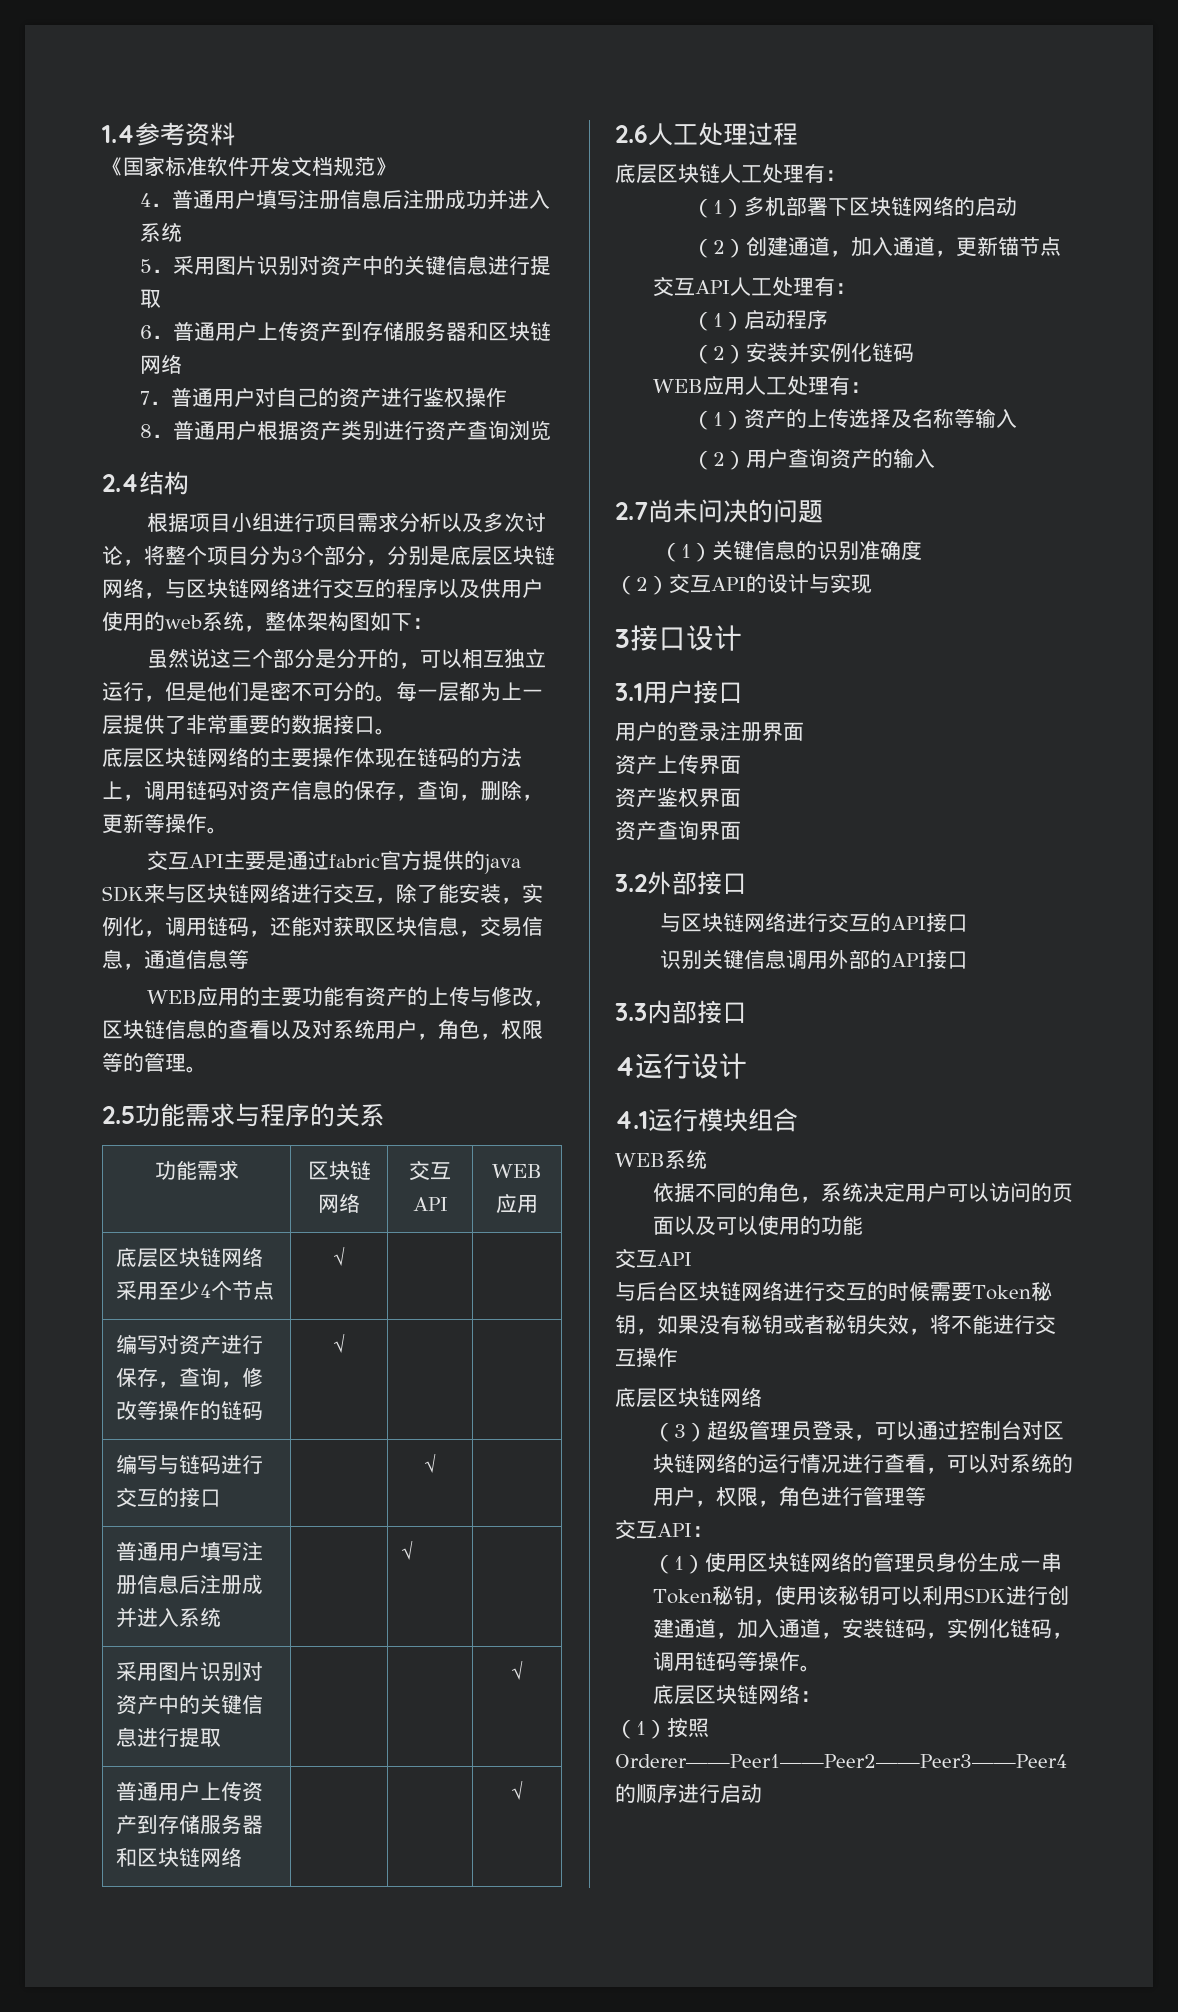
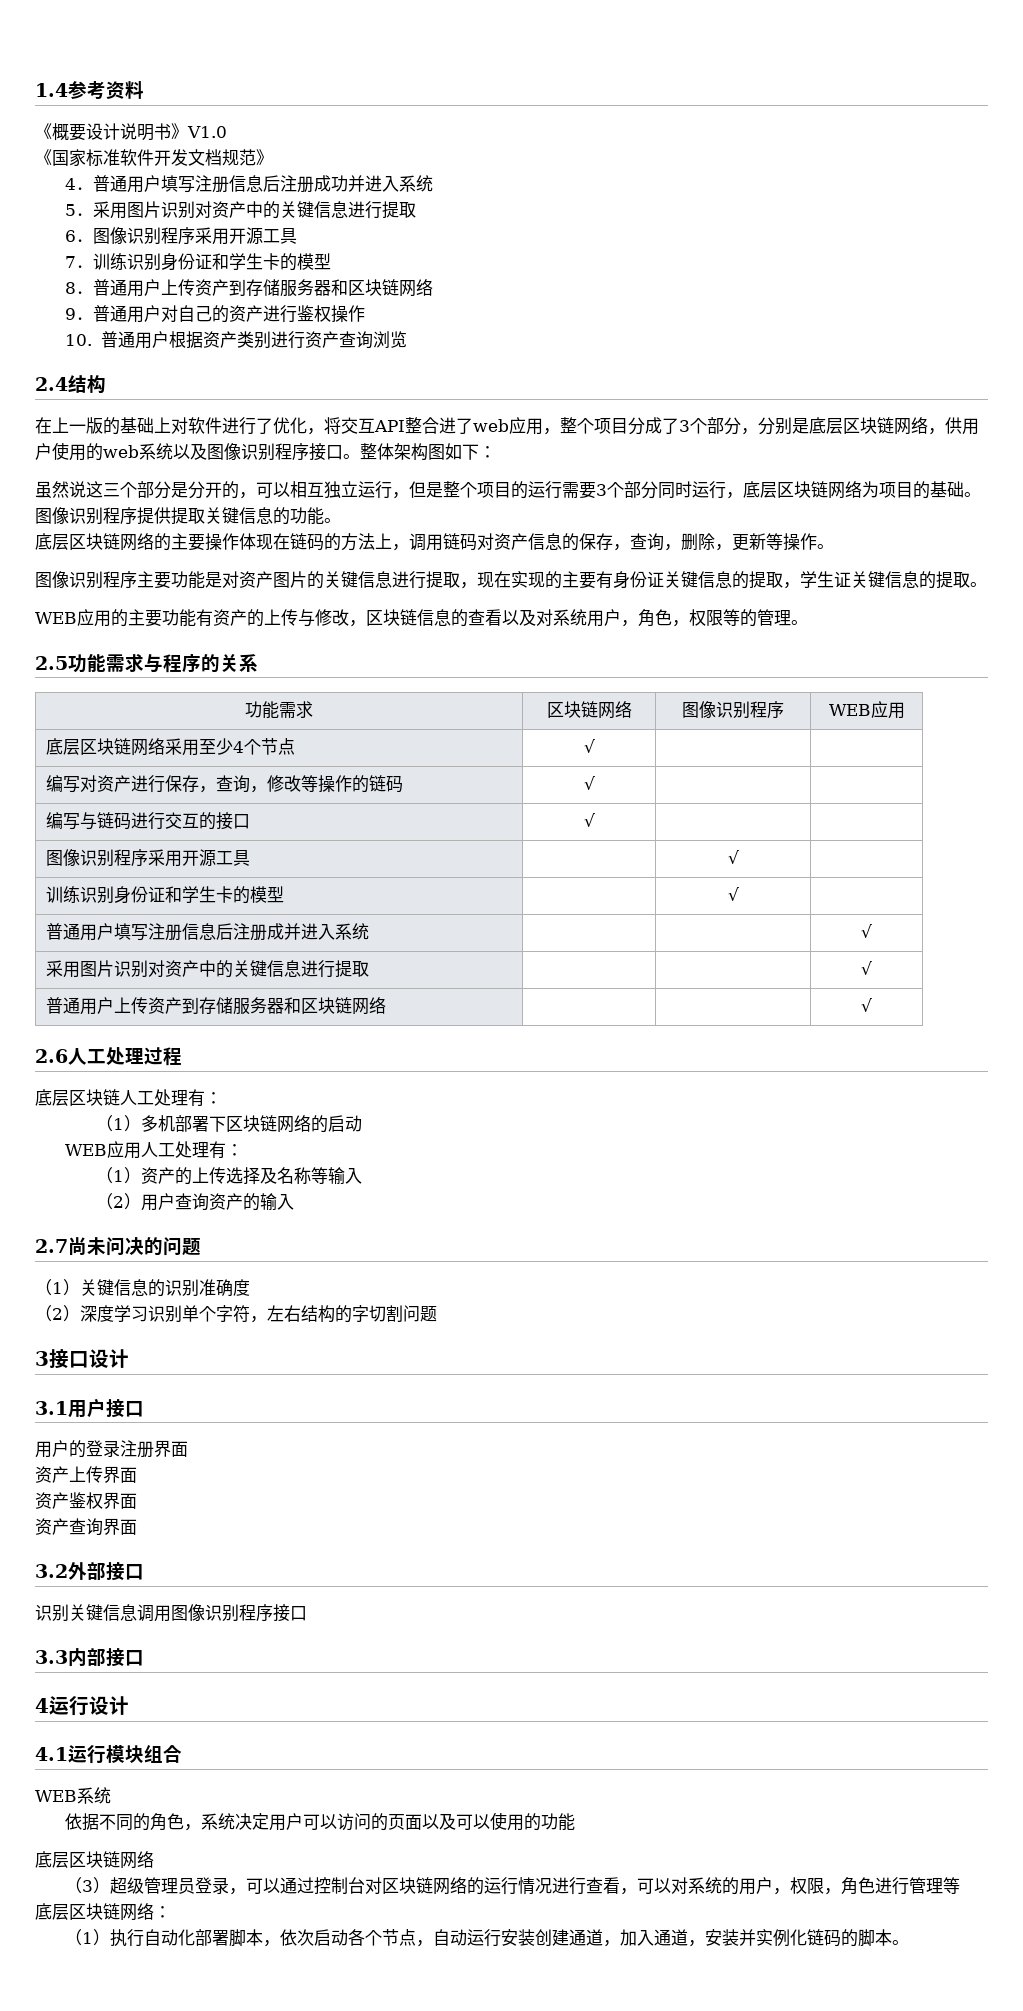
+ 《概要设计说明书》V1.0
- 6．普通用户上传资产到存储服务器和区块链网络
+ 6．图像识别程序采用开源工具
+ 7．训练识别身份证和学生卡的模型
+ 8．普通用户上传资产到存储服务器和区块链网络
- 7．普通用户对自己的资产进行鉴权操作
+ 9．普通用户对自己的资产进行鉴权操作
- 8．普通用户根据资产类别进行资产查询浏览
+ 10.普通用户根据资产类别进行资产查询浏览
- 根据项目小组进行项目需求分析以及多次讨论，将整个项目分为3个部分，分别是底层区块链网络，与区块链网络进行交互的程序以及供用户使用的web系统，整体架构图如下：
+ 在上一版的基础上对软件进行了优化，将交互API整合进了web应用，整个项目分成了3个部分，分别是底层区块链网络，供用户使用的web系统以及图像识别程序接口。整体架构图如下：
- 虽然说这三个部分是分开的，可以相互独立运行，但是他们是密不可分的。每一层都为上一层提供了非常重要的数据接口。
+ 虽然说这三个部分是分开的，可以相互独立运行，但是整个项目的运行需要3个部分同时运行，底层区块链网络为项目的基础。图像识别程序提供提取关键信息的功能。
- 交互API主要是通过fabric官方提供的java SDK来与区块链网络进行交互，除了能安装，实例化，调用链码，还能对获取区块信息，交易信息，通道信息等
+ 图像识别程序主要功能是对资产图片的关键信息进行提取，现在实现的主要有身份证关键信息的提取，学生证关键信息的提取。
- 功能需求 | 区块链网络 | 交互API | WEB应用
+ 功能需求 | 区块链网络 | 图像识别程序 | WEB应用
- 编写与链码进行交互的接口 | | √ |
+ 编写与链码进行交互的接口 | √ | |
+ 图像识别程序采用开源工具 | | √ |
+ 训练识别身份证和学生卡的模型 | | √ |
- 普通用户填写注册信息后注册成并进入系统 | | √ |
+ 普通用户填写注册信息后注册成并进入系统 | | | √
- （2）创建通道，加入通道，更新锚节点
- 交互API人工处理有：
- （1）启动程序
- （2）安装并实例化链码
- （2）交互API的设计与实现
+ （2）深度学习识别单个字符，左右结构的字切割问题
- 与区块链网络进行交互的API接口
- 识别关键信息调用外部的API接口
+ 识别关键信息调用图像识别程序接口
  依据不同的角色，系统决定用户可以访问的页面以及可以使用的功能
- 交互API
- 与后台区块链网络进行交互的时候需要Token秘钥，如果没有秘钥或者秘钥失效，将不能进行交互操作
- 交互API：
- （1）使用区块链网络的管理员身份生成一串Token秘钥，使用该秘钥可以利用SDK进行创建通道，加入通道，安装链码，实例化链码，调用链码等操作。
  底层区块链网络：
- （1）按照Orderer——Peer1——Peer2——Peer3——Peer4的顺序进行启动
+ （1）执行自动化部署脚本，依次启动各个节点，自动运行安装创建通道，加入通道，安装并实例化链码的脚本。

